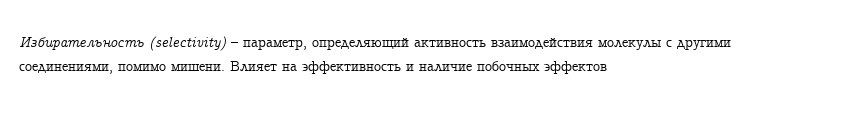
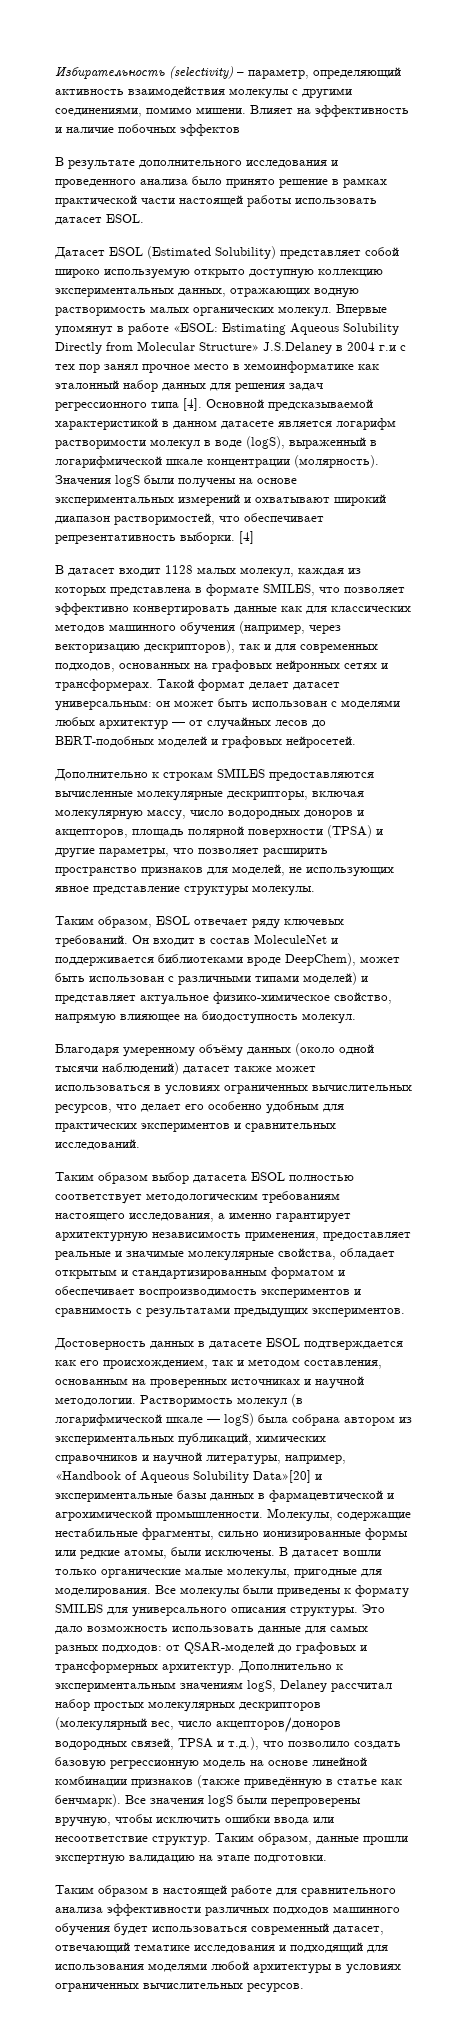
+ В результате дополнительного исследования и проведенного анализа было принято решение в рамках практической части настоящей работы использовать датасет ESOL.
+ Датасет ESOL (Estimated Solubility) представляет собой широко используемую открыто доступную коллекцию экспериментальных данных, отражающих водную растворимость малых органических молекул. Впервые упомянут в работе «ESOL: Estimating Aqueous Solubility Directly from Molecular Structure» J.S.Delaney в 2004 г.и с тех пор занял прочное место в хемоинформатике как эталонный набор данных для решения задач регрессионного типа [4]. Основной предсказываемой характеристикой в данном датасете является логарифм растворимости молекул в воде (logS), выраженный в логарифмической шкале концентрации (молярность). Значения logS были получены на основе экспериментальных измерений и охватывают широкий диапазон растворимостей, что обеспечивает репрезентативность выборки. [4]
+ В датасет входит 1128 малых молекул, каждая из которых представлена в формате SMILES, что позволяет эффективно конвертировать данные как для классических методов машинного обучения (например, через векторизацию дескрипторов), так и для современных подходов, основанных на графовых нейронных сетях и трансформерах. Такой формат делает датасет универсальным: он может быть использован с моделями любых архитектур — от случайных лесов до BERT-подобных моделей и графовых нейросетей.
+ Дополнительно к строкам SMILES предоставляются вычисленные молекулярные дескрипторы, включая молекулярную массу, число водородных доноров и акцепторов, площадь полярной поверхности (TPSA) и другие параметры, что позволяет расширить пространство признаков для моделей, не использующих явное представление структуры молекулы.
+ Таким образом, ESOL отвечает ряду ключевых требований. Он входит в состав MoleculeNet и поддерживается библиотеками вроде DeepChem), может быть использован с различными типами моделей) и представляет актуальное физико-химическое свойство, напрямую влияющее на биодоступность молекул.
+ Благодаря умеренному объёму данных (около одной тысячи наблюдений) датасет также может использоваться в условиях ограниченных вычислительных ресурсов, что делает его особенно удобным для практических экспериментов и сравнительных исследований.
+ Таким образом выбор датасета ESOL полностью соответствует методологическим требованиям настоящего исследования, а именно гарантирует архитектурную независимость применения, предоставляет реальные и значимые молекулярные свойства, обладает открытым и стандартизированным форматом и обеспечивает воспроизводимость экспериментов и сравнимость с результатами предыдущих экспериментов.
+ Достоверность данных в датасете ESOL подтверждается как его происхождением, так и методом составления, основанным на проверенных источниках и научной методологии. Растворимость молекул (в логарифмической шкале — logS) была собрана автором из экспериментальных публикаций, химических справочников и научной литературы, например, «Handbook of Aqueous Solubility Data»[20] и экспериментальные базы данных в фармацевтической и агрохимической промышленности. Молекулы, содержащие нестабильные фрагменты, сильно ионизированные формы или редкие атомы, были исключены. В датасет вошли только органические малые молекулы, пригодные для моделирования. Все молекулы были приведены к формату SMILES для универсального описания структуры. Это дало возможность использовать данные для самых разных подходов: от QSAR-моделей до графовых и трансформерных архитектур. Дополнительно к экспериментальным значениям logS, Delaney рассчитал набор простых молекулярных дескрипторов (молекулярный вес, число акцепторов/доноров водородных связей, TPSA и т.д.), что позволило создать базовую регрессионную модель на основе линейной комбинации признаков (также приведённую в статье как бенчмарк). Все значения logS были перепроверены вручную, чтобы исключить ошибки ввода или несоответствие структур. Таким образом, данные прошли экспертную валидацию на этапе подготовки.
+ Таким образом в настоящей работе для сравнительного анализа эффективности различных подходов машинного обучения будет использоваться современный датасет, отвечающий тематике исследования и подходящий для использования моделями любой архитектуры в условиях ограниченных вычислительных ресурсов.

